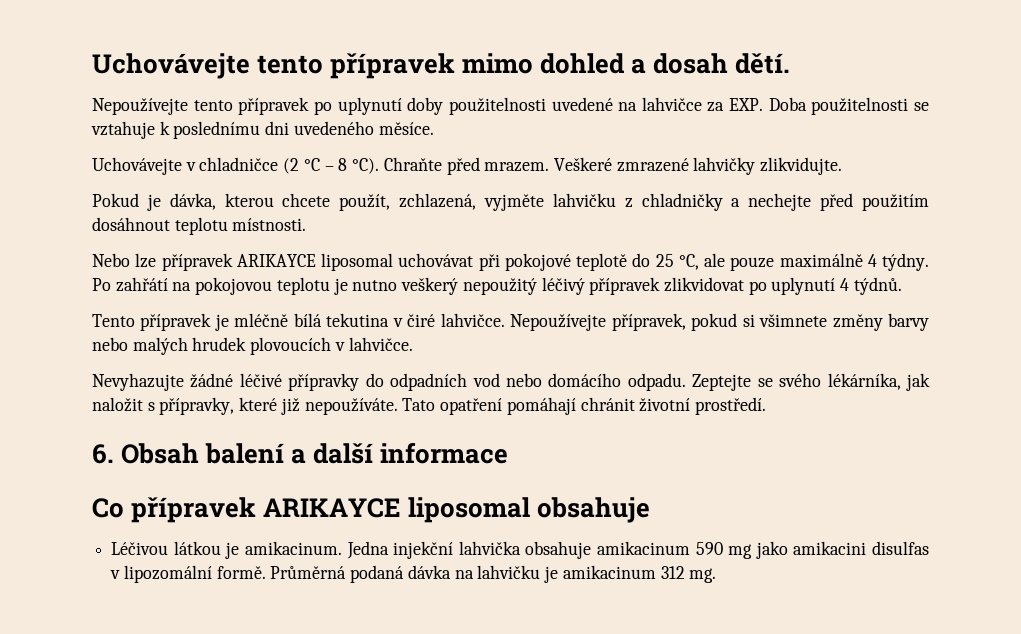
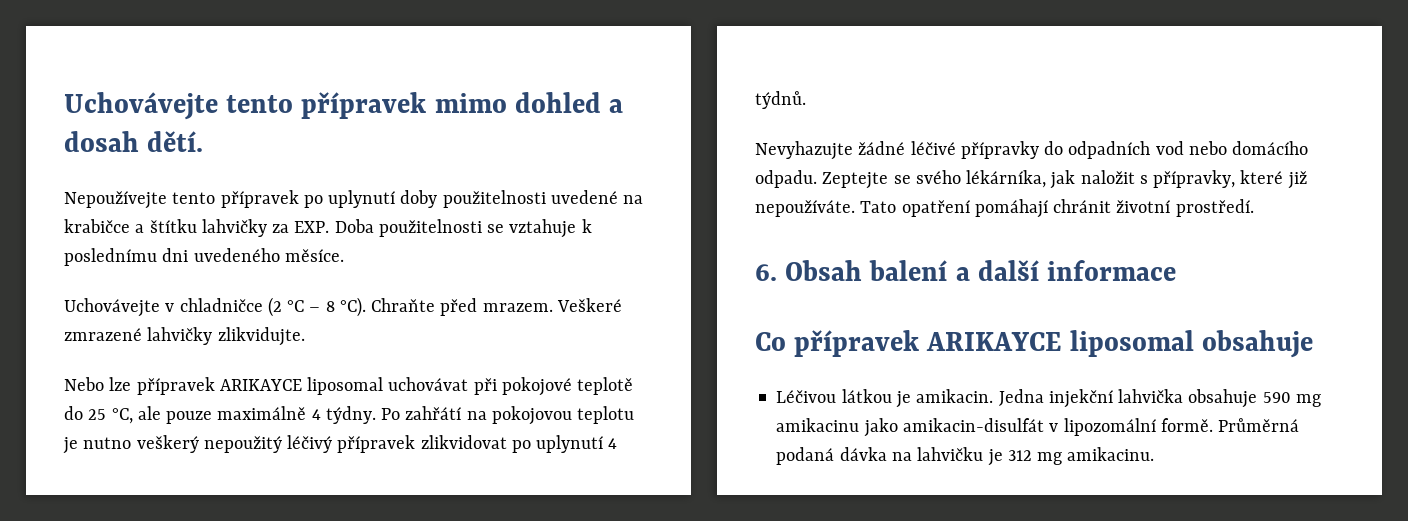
- Nepoužívejte tento přípravek po uplynutí doby použitelnosti uvedené na lahvičce za EXP. Doba použitelnosti se vztahuje k poslednímu dni uvedeného měsíce.
+ Nepoužívejte tento přípravek po uplynutí doby použitelnosti uvedené na krabičce a štítku lahvičky za EXP. Doba použitelnosti se vztahuje k poslednímu dni uvedeného měsíce.
- Pokud je dávka, kterou chcete použít, zchlazená, vyjměte lahvičku z chladničky a nechejte před použitím dosáhnout teplotu místnosti.
- Tento přípravek je mléčně bílá tekutina v čiré lahvičce. Nepoužívejte přípravek, pokud si všimnete změny barvy nebo malých hrudek plovoucích v lahvičce.
- Léčivou látkou je amikacinum.
+ Léčivou látkou je amikacin.
- Jedna injekční lahvička obsahuje amikacinum 590 mg jako amikacini disulfas v lipozomální formě.
+ Jedna injekční lahvička obsahuje 590 mg amikacinu jako amikacin-disulfát v lipozomální formě.
- Průměrná podaná dávka na lahvičku je amikacinum 312 mg.
+ Průměrná podaná dávka na lahvičku je 312 mg amikacinu.

